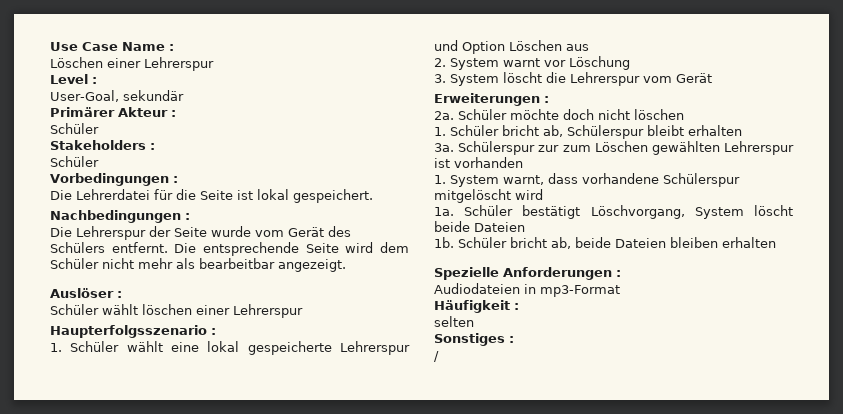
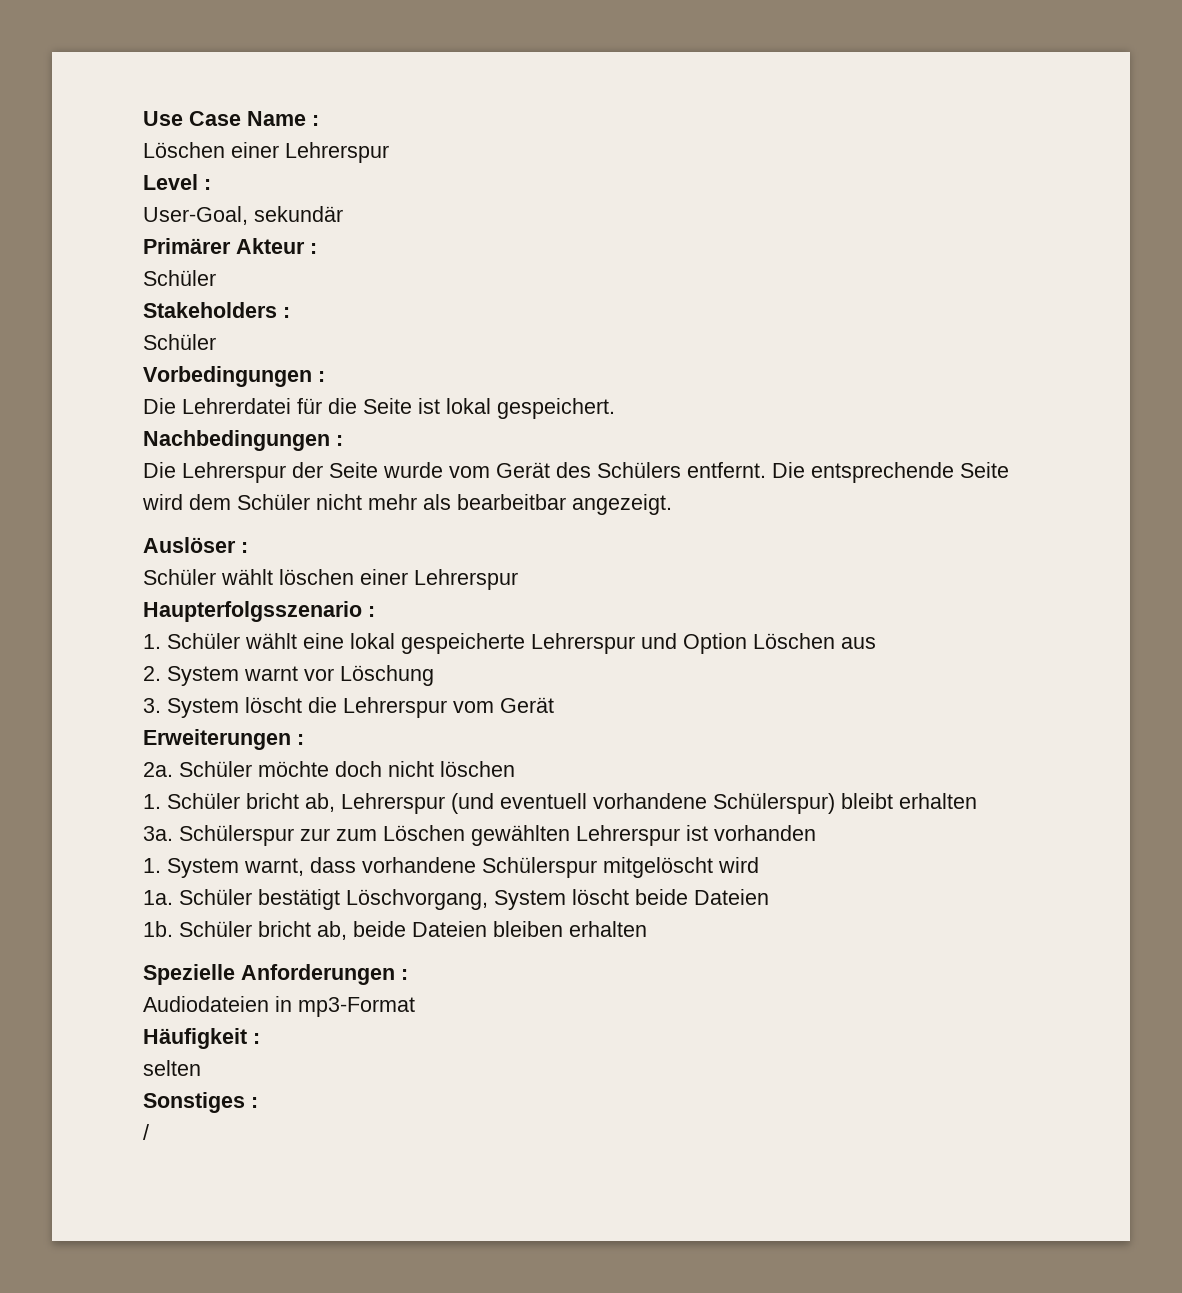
- 1. Schüler bricht ab, Schülerspur bleibt erhalten
+ 1. Schüler bricht ab, Lehrerspur (und eventuell vorhandene Schülerspur) bleibt erhalten

